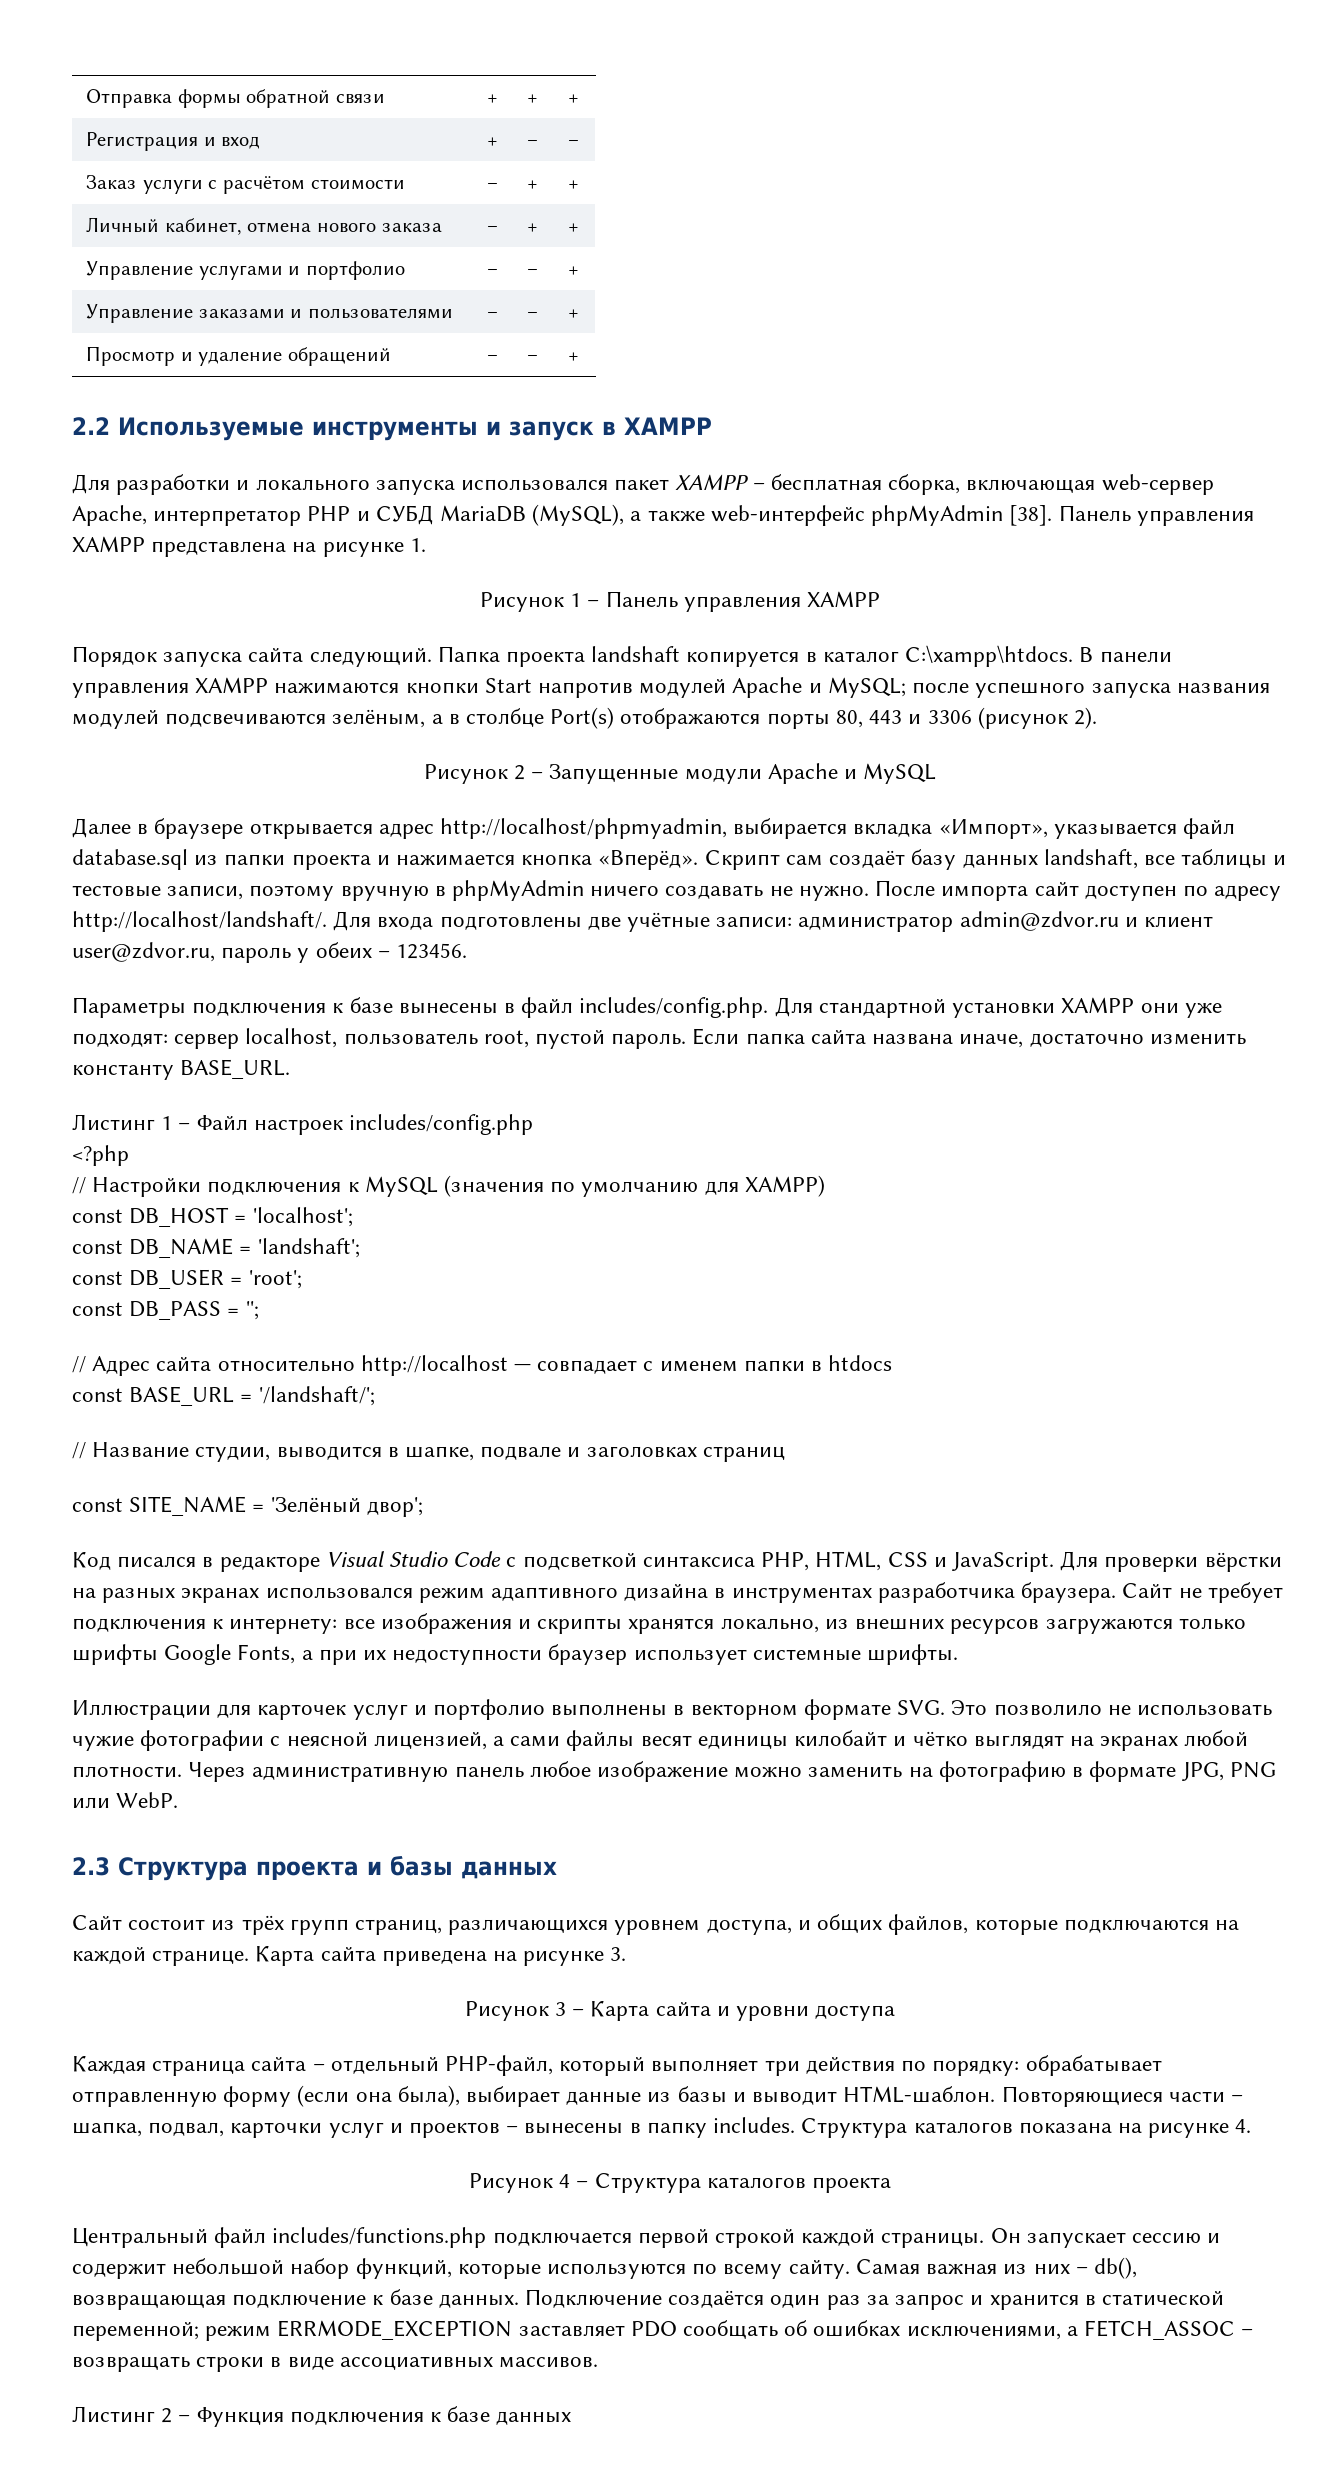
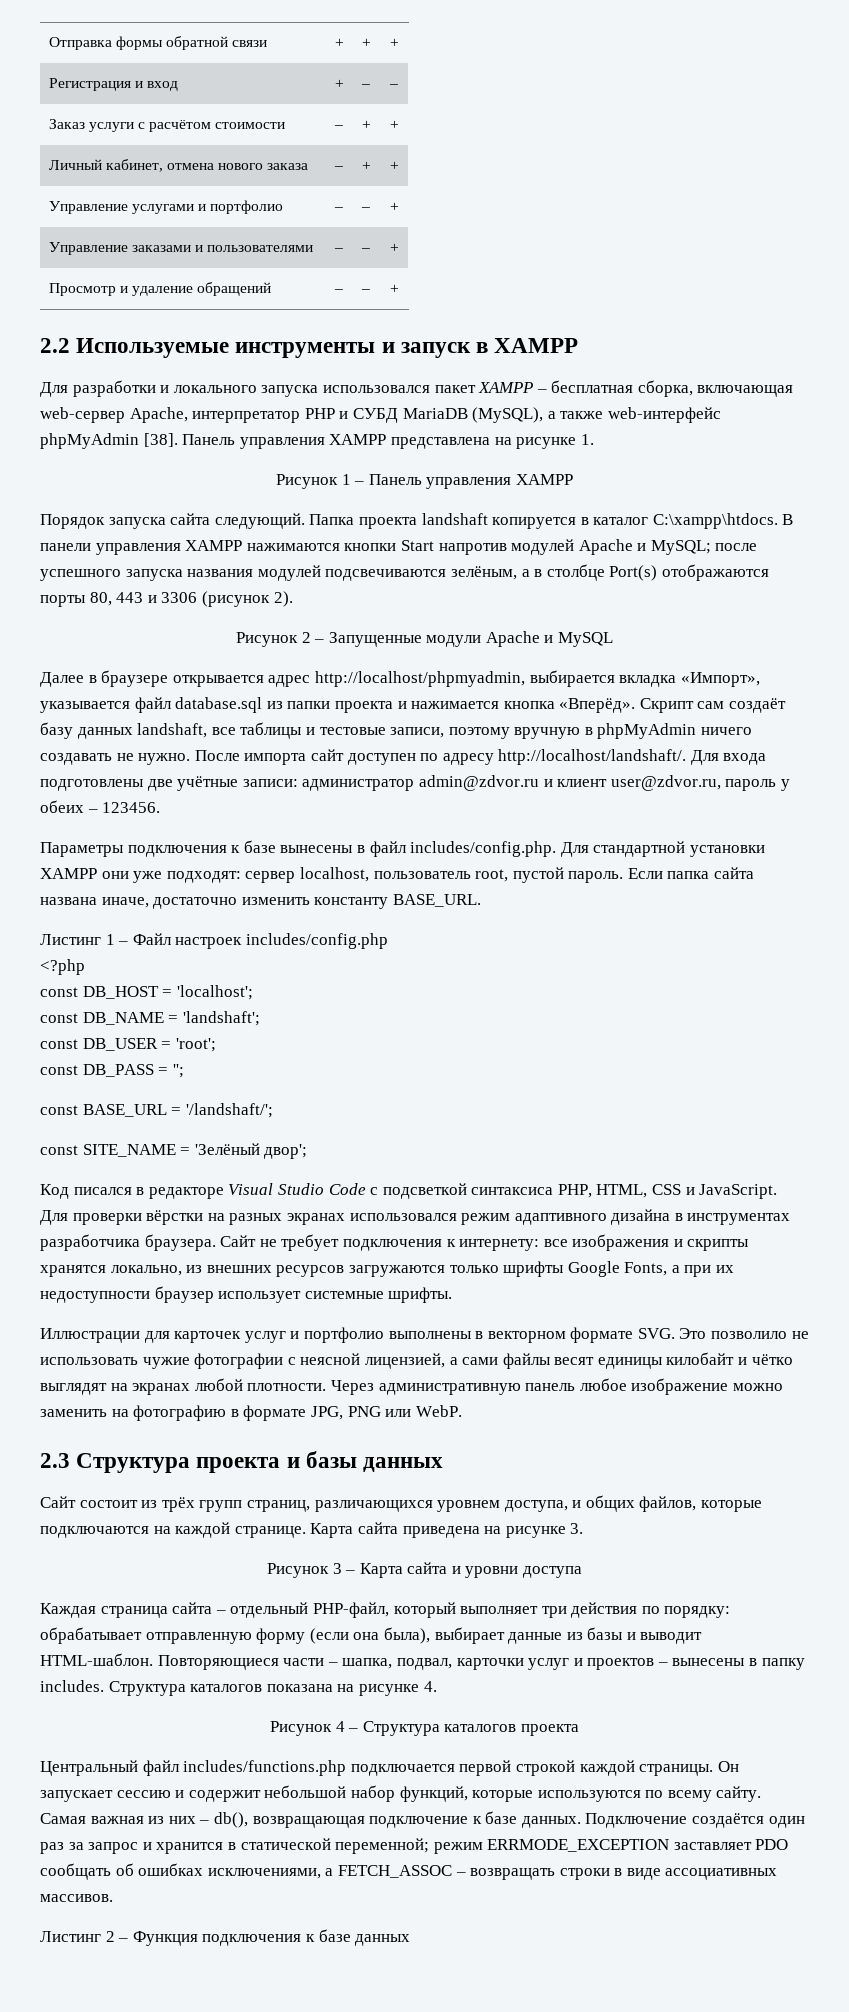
- // Настройки подключения к MySQL (значения по умолчанию для XAMPP)
- // Адрес сайта относительно http://localhost — совпадает с именем папки в htdocs
  const BASE_URL = '/landshaft/';
- // Название студии, выводится в шапке, подвале и заголовках страниц

